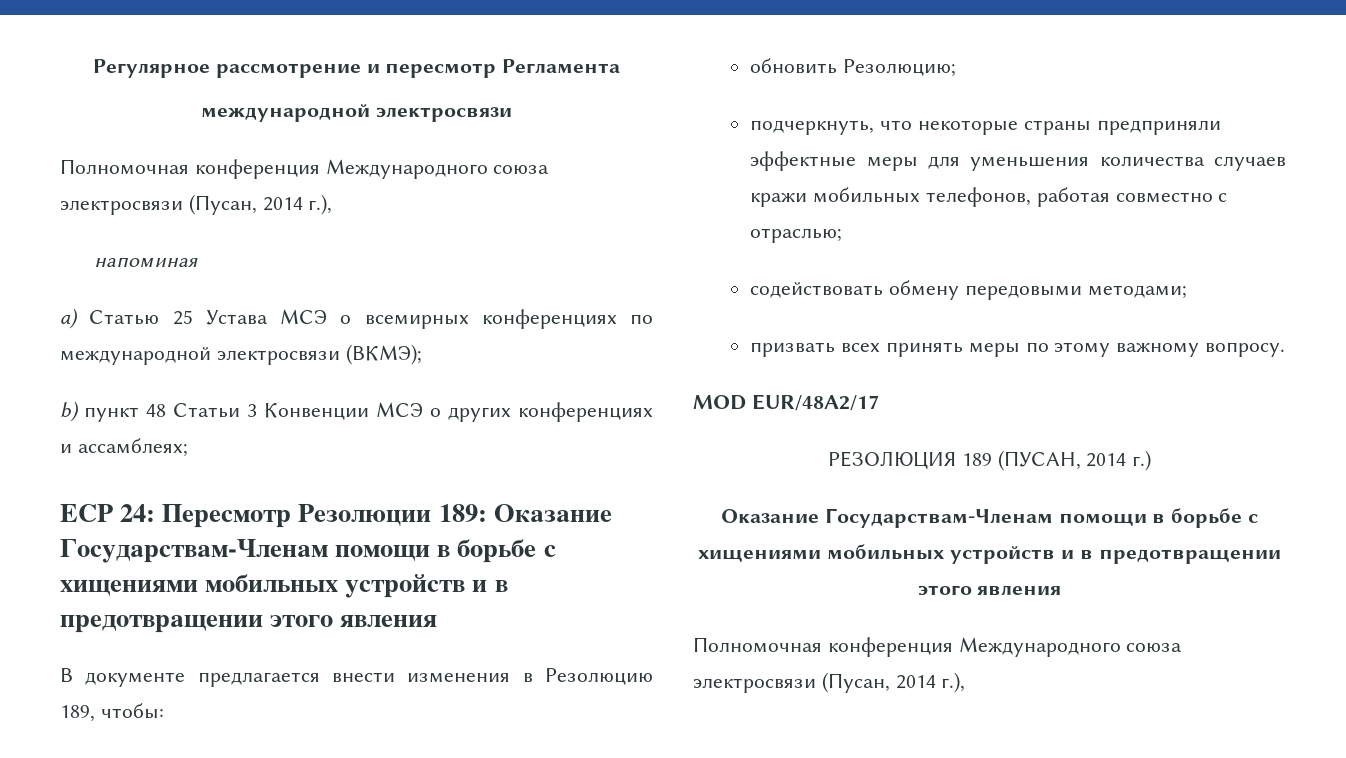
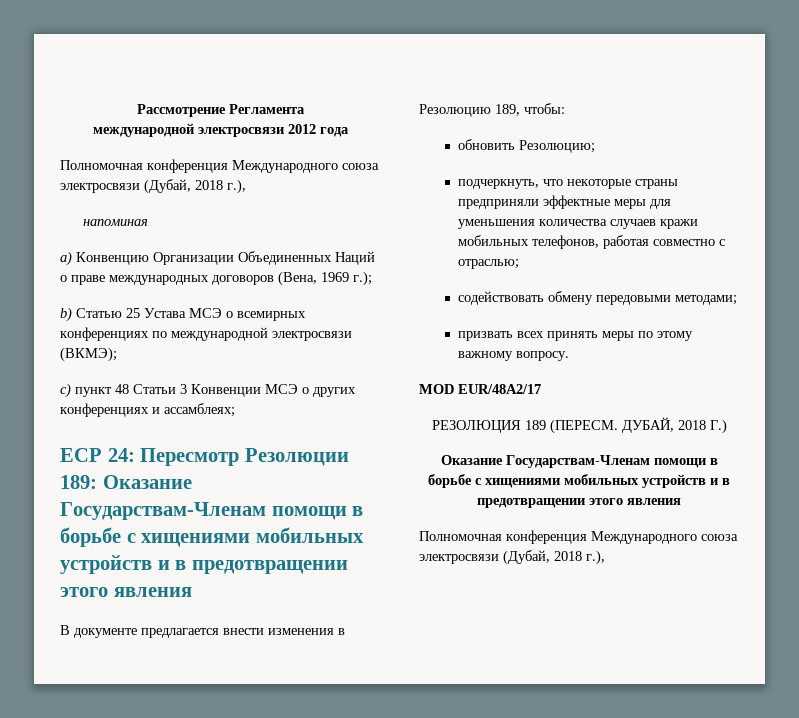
- Регулярное рассмотрение и пересмотр Регламента
- международной электросвязи
- Полномочная конференция Международного союза электросвязи (Пусан, 2014 г.),
+ Рассмотрение Регламента
+ международной электросвязи 2012 года
+ Полномочная конференция Международного союза электросвязи (Дубай, 2018 г.),
- a) Статью 25 Устава МСЭ о всемирных конференциях по международной электросвязи (ВКМЭ);
+ a) Конвенцию Организации Объединенных Наций о праве международных договоров (Вена, 1969 г.);
+ b) Статью 25 Устава МСЭ о всемирных конференциях по международной электросвязи (ВКМЭ);
- b) пункт 48 Статьи 3 Конвенции МСЭ о других конференциях и ассамблеях;
+ c) пункт 48 Статьи 3 Конвенции МСЭ о других конференциях и ассамблеях;
- РЕЗОЛЮЦИЯ 189 (ПУСАН, 2014 г.)
+ РЕЗОЛЮЦИЯ 189 (ПЕРЕСМ. ДУБАЙ, 2018 Г.)
  Оказание Государствам-Членам помощи в борьбе с хищениями мобильных устройств и в предотвращении этого явления
- Полномочная конференция Международного союза электросвязи (Пусан, 2014 г.),
+ Полномочная конференция Международного союза электросвязи (Дубай, 2018 г.),

